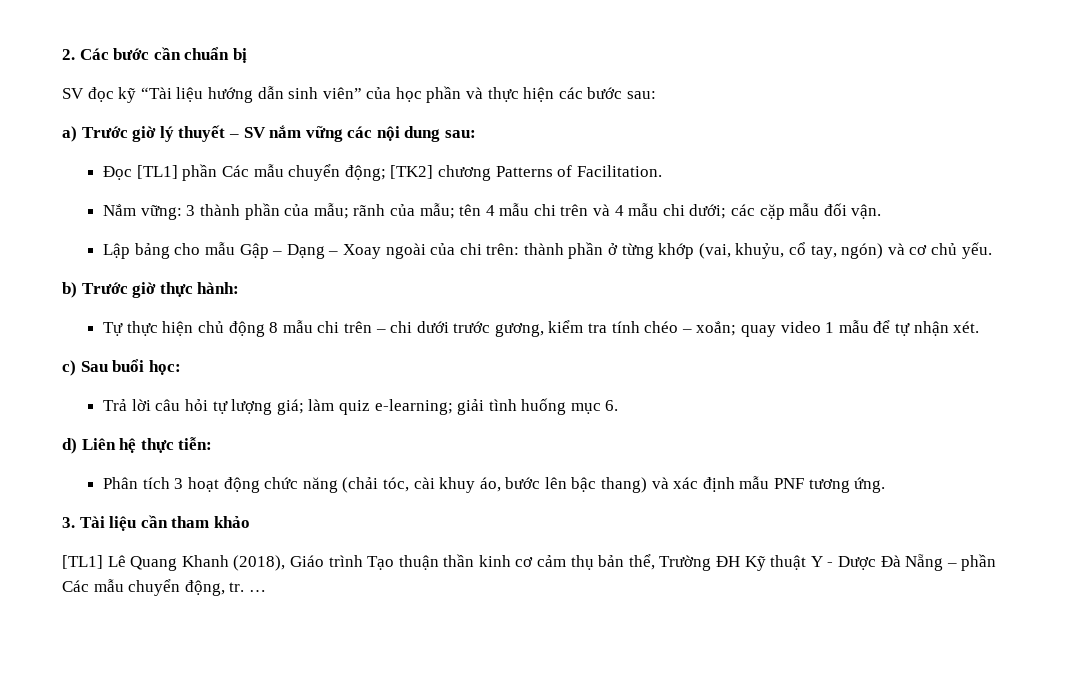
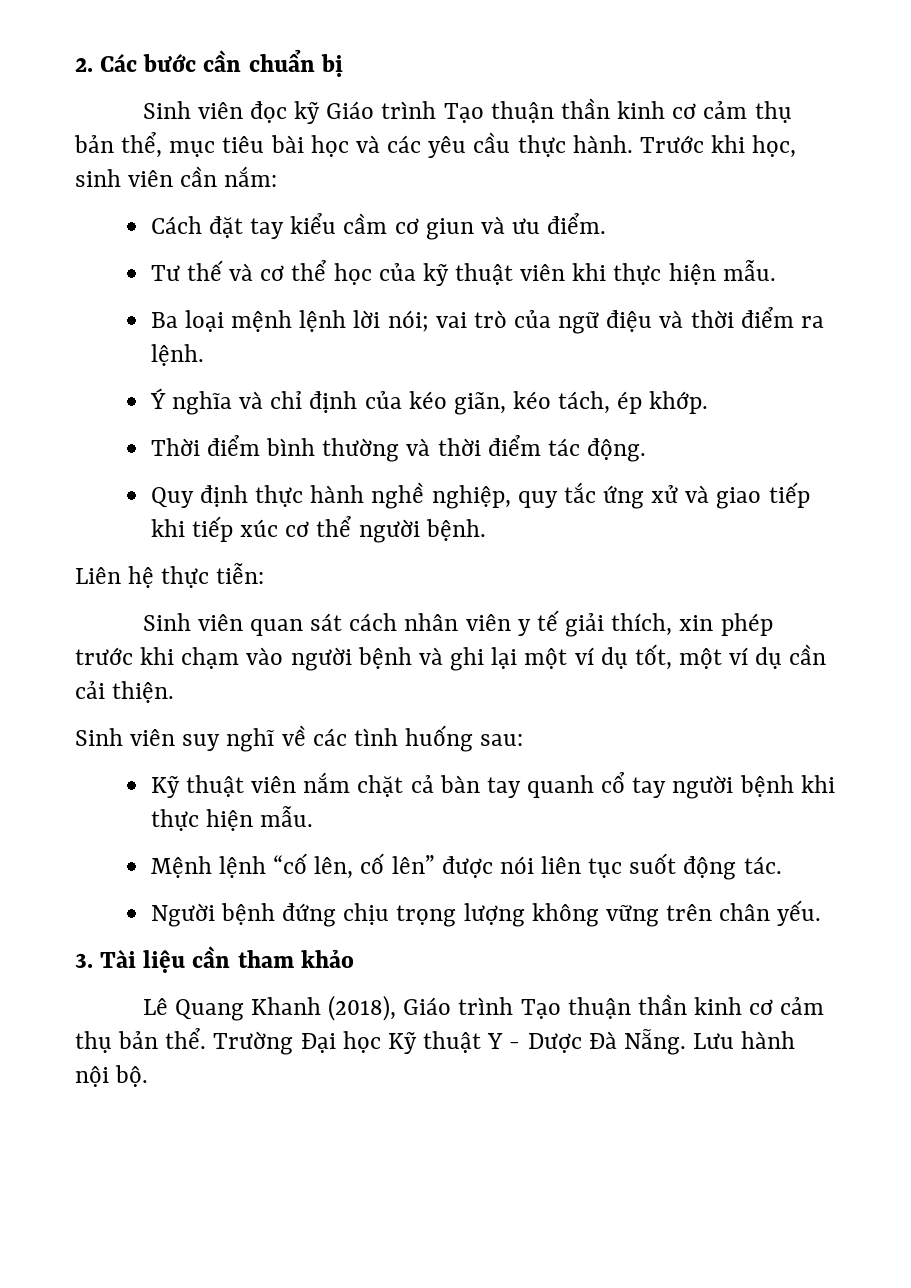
- SV đọc kỹ “Tài liệu hướng dẫn sinh viên” của học phần và thực hiện các bước sau:
- a) Trước giờ lý thuyết – SV nắm vững các nội dung sau:
- Đọc [TL1] phần Các mẫu chuyển động; [TK2] chương Patterns of Facilitation.
- Nắm vững: 3 thành phần của mẫu; rãnh của mẫu; tên 4 mẫu chi trên và 4 mẫu chi dưới; các cặp mẫu đối vận.
- Lập bảng cho mẫu Gập – Dạng – Xoay ngoài của chi trên: thành phần ở từng khớp (vai, khuỷu, cổ tay, ngón) và cơ chủ yếu.
- b) Trước giờ thực hành:
- Tự thực hiện chủ động 8 mẫu chi trên – chi dưới trước gương, kiểm tra tính chéo – xoắn; quay video 1 mẫu để tự nhận xét.
- c) Sau buổi học:
- Trả lời câu hỏi tự lượng giá; làm quiz e-learning; giải tình huống mục 6.
- d) Liên hệ thực tiễn:
- Phân tích 3 hoạt động chức năng (chải tóc, cài khuy áo, bước lên bậc thang) và xác định mẫu PNF tương ứng.
+ Sinh viên đọc kỹ Giáo trình Tạo thuận thần kinh cơ cảm thụ bản thể, mục tiêu bài học và các yêu cầu thực hành. Trước khi học, sinh viên cần nắm:
+ Cách đặt tay kiểu cầm cơ giun và ưu điểm.
+ Tư thế và cơ thể học của kỹ thuật viên khi thực hiện mẫu.
+ Ba loại mệnh lệnh lời nói; vai trò của ngữ điệu và thời điểm ra lệnh.
+ Ý nghĩa và chỉ định của kéo giãn, kéo tách, ép khớp.
+ Thời điểm bình thường và thời điểm tác động.
+ Quy định thực hành nghề nghiệp, quy tắc ứng xử và giao tiếp khi tiếp xúc cơ thể người bệnh.
+ Liên hệ thực tiễn:
+ Sinh viên quan sát cách nhân viên y tế giải thích, xin phép trước khi chạm vào người bệnh và ghi lại một ví dụ tốt, một ví dụ cần cải thiện.
+ Sinh viên suy nghĩ về các tình huống sau:
+ Kỹ thuật viên nắm chặt cả bàn tay quanh cổ tay người bệnh khi thực hiện mẫu.
+ Mệnh lệnh “cố lên, cố lên” được nói liên tục suốt động tác.
+ Người bệnh đứng chịu trọng lượng không vững trên chân yếu.
- [TL1] Lê Quang Khanh (2018), Giáo trình Tạo thuận thần kinh cơ cảm thụ bản thể, Trường ĐH Kỹ thuật Y - Dược Đà Nẵng – phần Các mẫu chuyển động, tr. …
+ Lê Quang Khanh (2018), Giáo trình Tạo thuận thần kinh cơ cảm thụ bản thể. Trường Đại học Kỹ thuật Y - Dược Đà Nẵng. Lưu hành nội bộ.

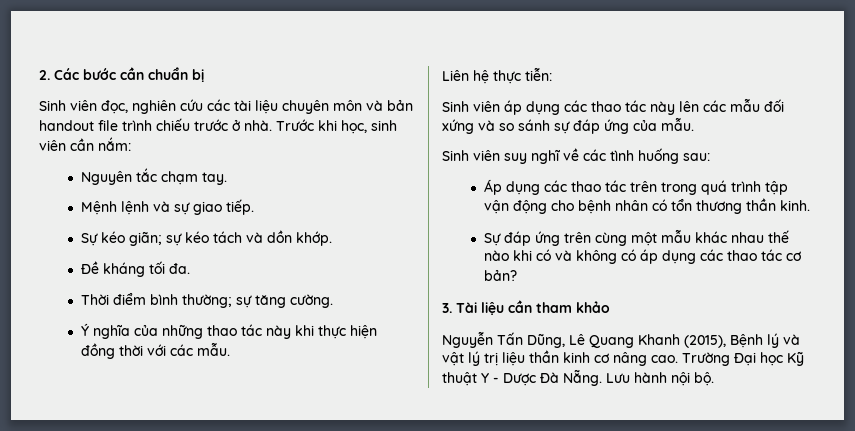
- Sinh viên đọc kỹ Giáo trình Tạo thuận thần kinh cơ cảm thụ bản thể, mục tiêu bài học và các yêu cầu thực hành.
+ Sinh viên đọc, nghiên cứu các tài liệu chuyên môn và bản handout file trình chiếu trước ở nhà.
- Cách đặt tay kiểu cầm cơ giun và ưu điểm.
- Tư thế và cơ thể học của kỹ thuật viên khi thực hiện mẫu.
- Ba loại mệnh lệnh lời nói; vai trò của ngữ điệu và thời điểm ra lệnh.
- Ý nghĩa và chỉ định của kéo giãn, kéo tách, ép khớp.
- Thời điểm bình thường và thời điểm tác động.
- Quy định thực hành nghề nghiệp, quy tắc ứng xử và giao tiếp khi tiếp xúc cơ thể người bệnh.
+ Nguyên tắc chạm tay.
+ Mệnh lệnh và sự giao tiếp.
+ Sự kéo giãn; sự kéo tách và dồn khớp.
+ Đề kháng tối đa.
+ Thời điểm bình thường; sự tăng cường.
+ Ý nghĩa của những thao tác này khi thực hiện đồng thời với các mẫu.
- Sinh viên quan sát cách nhân viên y tế giải thích, xin phép trước khi chạm vào người bệnh và ghi lại một ví dụ tốt, một ví dụ cần cải thiện.
+ Sinh viên áp dụng các thao tác này lên các mẫu đối xứng và so sánh sự đáp ứng của mẫu.
- Kỹ thuật viên nắm chặt cả bàn tay quanh cổ tay người bệnh khi thực hiện mẫu.
- Mệnh lệnh “cố lên, cố lên” được nói liên tục suốt động tác.
- Người bệnh đứng chịu trọng lượng không vững trên chân yếu.
+ Áp dụng các thao tác trên trong quá trình tập vận động cho bệnh nhân có tổn thương thần kinh.
+ Sự đáp ứng trên cùng một mẫu khác nhau thế nào khi có và không có áp dụng các thao tác cơ bản?
- Lê Quang Khanh (2018), Giáo trình Tạo thuận thần kinh cơ cảm thụ bản thể.
+ Nguyễn Tấn Dũng, Lê Quang Khanh (2015), Bệnh lý và vật lý trị liệu thần kinh cơ nâng cao.

